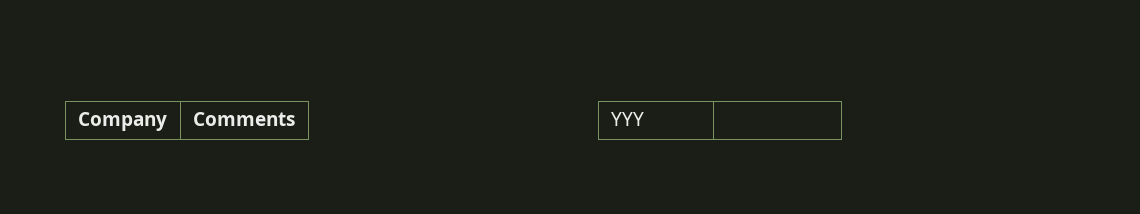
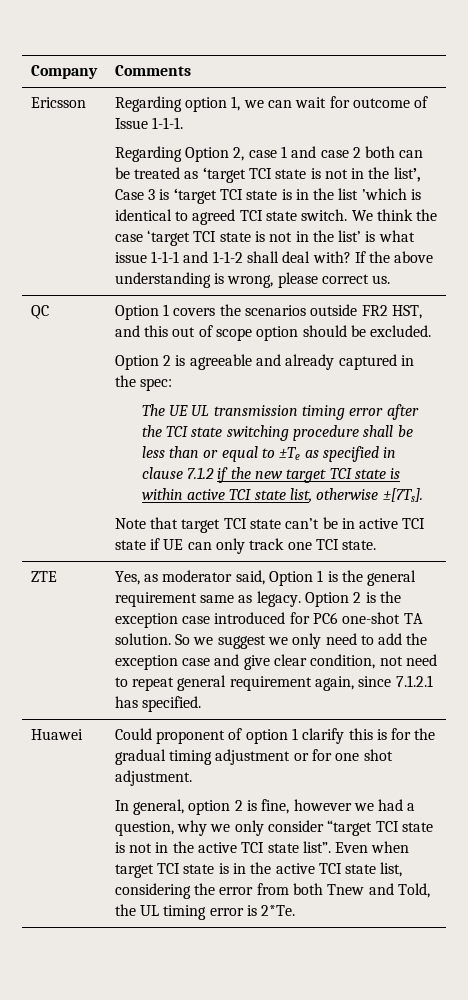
- YYY
+ Ericsson | Regarding option 1, we can wait for outcome of Issue 1-1-1.
+ Regarding Option 2, case 1 and case 2 both can be treated as ‘target TCI state is not in the list’, Case 3 is ‘target TCI state is in the list ’which is identical to agreed TCI state switch. We think the case ‘target TCI state is not in the list’ is what issue 1-1-1 and 1-1-2 shall deal with? If the above understanding is wrong, please correct us.
+ QC | Option 1 covers the scenarios outside FR2 HST, and this out of scope option should be excluded.
+ Option 2 is agreeable and already captured in the spec:
+ The UE UL transmission timing error after the TCI state switching procedure shall be less than or equal to ±Te as specified in clause 7.1.2 if the new target TCI state is within active TCI state list, otherwise ±[7Ts].
+ Note that target TCI state can’t be in active TCI state if UE can only track one TCI state.
+ ZTE | Yes, as moderator said, Option 1 is the general requirement same as legacy. Option 2 is the exception case introduced for PC6 one-shot TA solution. So we suggest we only need to add the exception case and give clear condition, not need to repeat general requirement again, since 7.1.2.1 has specified.
+ Huawei | Could proponent of option 1 clarify this is for the gradual timing adjustment or for one shot adjustment.
+ In general, option 2 is fine, however we had a question, why we only consider “target TCI state is not in the active TCI state list”. Even when target TCI state is in the active TCI state list, considering the error from both Tnew and Told, the UL timing error is 2*Te.

